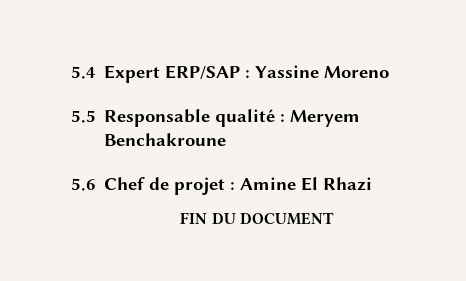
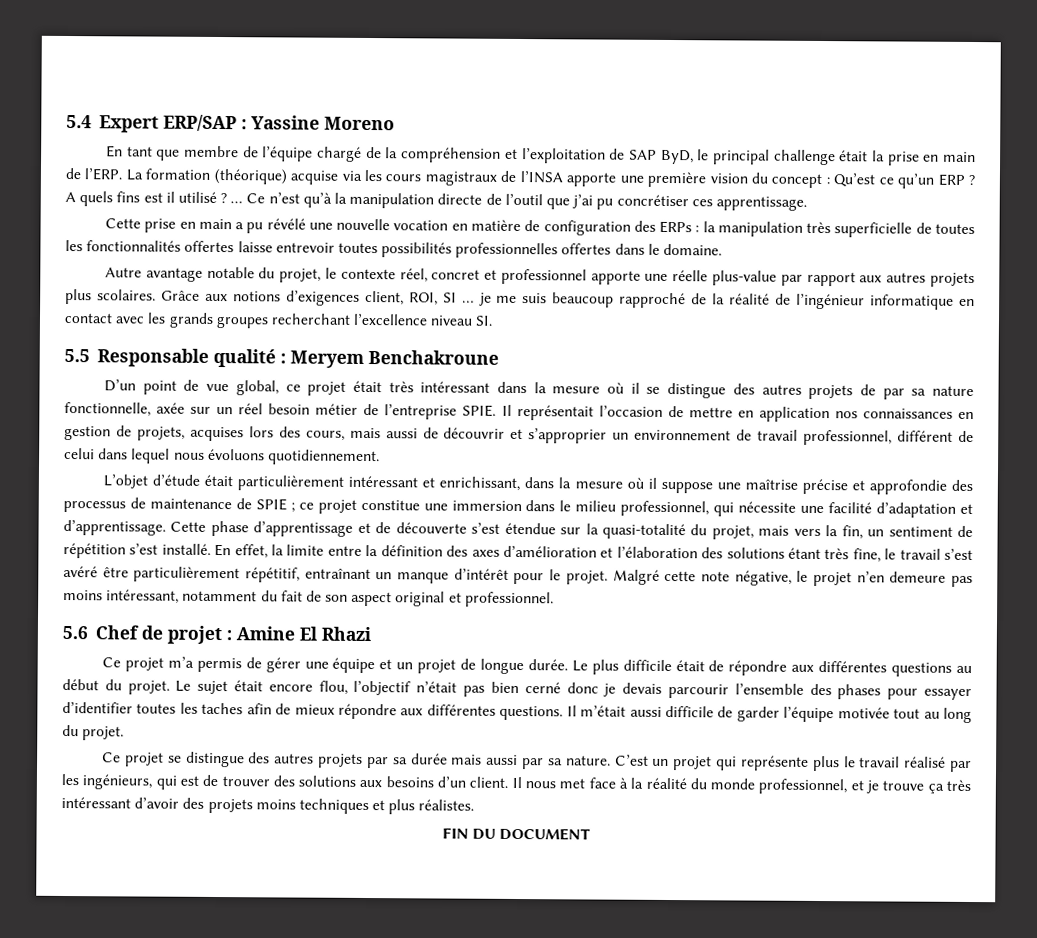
+ En tant que membre de l’équipe chargé de la compréhension et l’exploitation de SAP ByD, le principal challenge était la prise en main de l’ERP. La formation (théorique) acquise via les cours magistraux de l’INSA apporte une première vision du concept : Qu’est ce qu’un ERP ? A quels fins est il utilisé ? … Ce n’est qu’à la manipulation directe de l’outil que j’ai pu concrétiser ces apprentissage.
+ Cette prise en main a pu révélé une nouvelle vocation en matière de configuration des ERPs : la manipulation très superficielle de toutes les fonctionnalités offertes laisse entrevoir toutes possibilités professionnelles offertes dans le domaine.
+ Autre avantage notable du projet, le contexte réel, concret et professionnel apporte une réelle plus-value par rapport aux autres projets plus scolaires. Grâce aux notions d’exigences client, ROI, SI … je me suis beaucoup rapproché de la réalité de l’ingénieur informatique en contact avec les grands groupes recherchant l’excellence niveau SI.
+ D’un point de vue global, ce projet était très intéressant dans la mesure où il se distingue des autres projets de par sa nature fonctionnelle, axée sur un réel besoin métier de l’entreprise SPIE. Il représentait l’occasion de mettre en application nos connaissances en gestion de projets, acquises lors des cours, mais aussi de découvrir et s’approprier un environnement de travail professionnel, différent de celui dans lequel nous évoluons quotidiennement.
+ L’objet d’étude était particulièrement intéressant et enrichissant, dans la mesure où il suppose une maîtrise précise et approfondie des processus de maintenance de SPIE ; ce projet constitue une immersion dans le milieu professionnel, qui nécessite une facilité d’adaptation et d’apprentissage. Cette phase d’apprentissage et de découverte s’est étendue sur la quasi-totalité du projet, mais vers la fin, un sentiment de répétition s’est installé. En effet, la limite entre la définition des axes d’amélioration et l’élaboration des solutions étant très fine, le travail s’est avéré être particulièrement répétitif, entraînant un manque d’intérêt pour le projet. Malgré cette note négative, le projet n’en demeure pas moins intéressant, notamment du fait de son aspect original et professionnel.
+ Ce projet m’a permis de gérer une équipe et un projet de longue durée. Le plus difficile était de répondre aux différentes questions au début du projet. Le sujet était encore flou, l’objectif n’était pas bien cerné donc je devais parcourir l’ensemble des phases pour essayer d’identifier toutes les taches afin de mieux répondre aux différentes questions. Il m’était aussi difficile de garder l’équipe motivée tout au long du projet.
+ Ce projet se distingue des autres projets par sa durée mais aussi par sa nature. C’est un projet qui représente plus le travail réalisé par les ingénieurs, qui est de trouver des solutions aux besoins d’un client. Il nous met face à la réalité du monde professionnel, et je trouve ça très intéressant d’avoir des projets moins techniques et plus réalistes.

